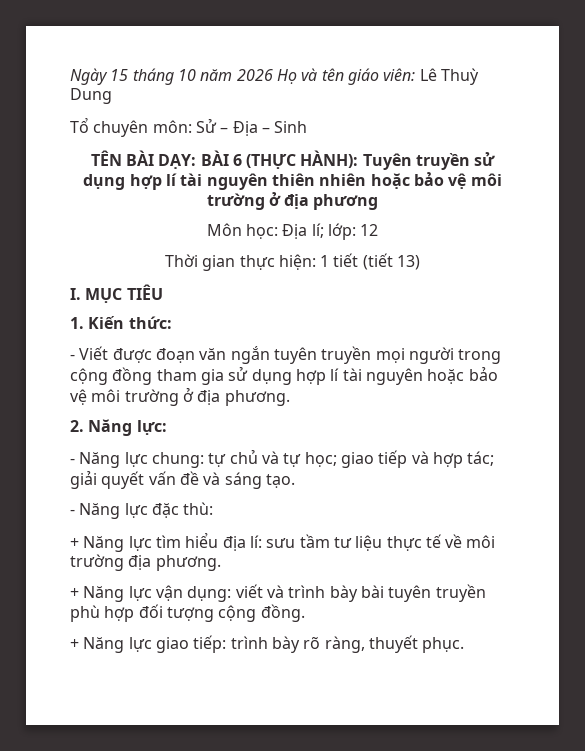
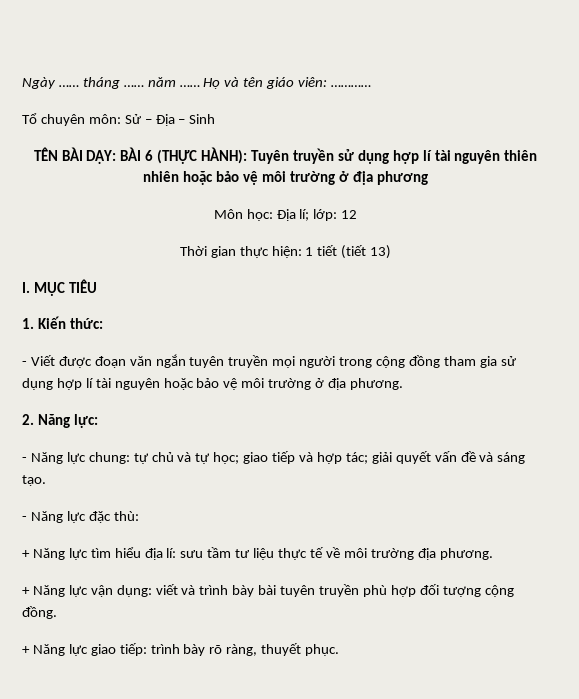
- Ngày 15 tháng 10 năm 2026 Họ và tên giáo viên: Lê Thuỳ Dung
+ Ngày …… tháng …… năm …… Họ và tên giáo viên: …………

